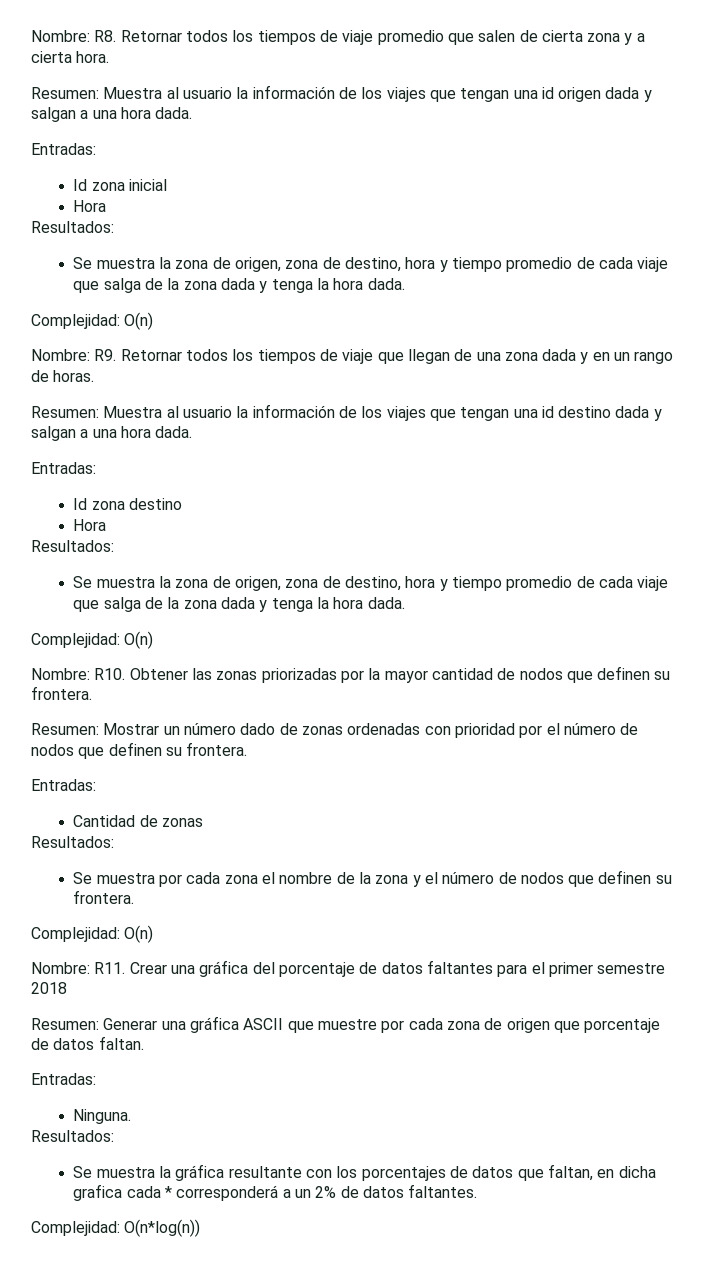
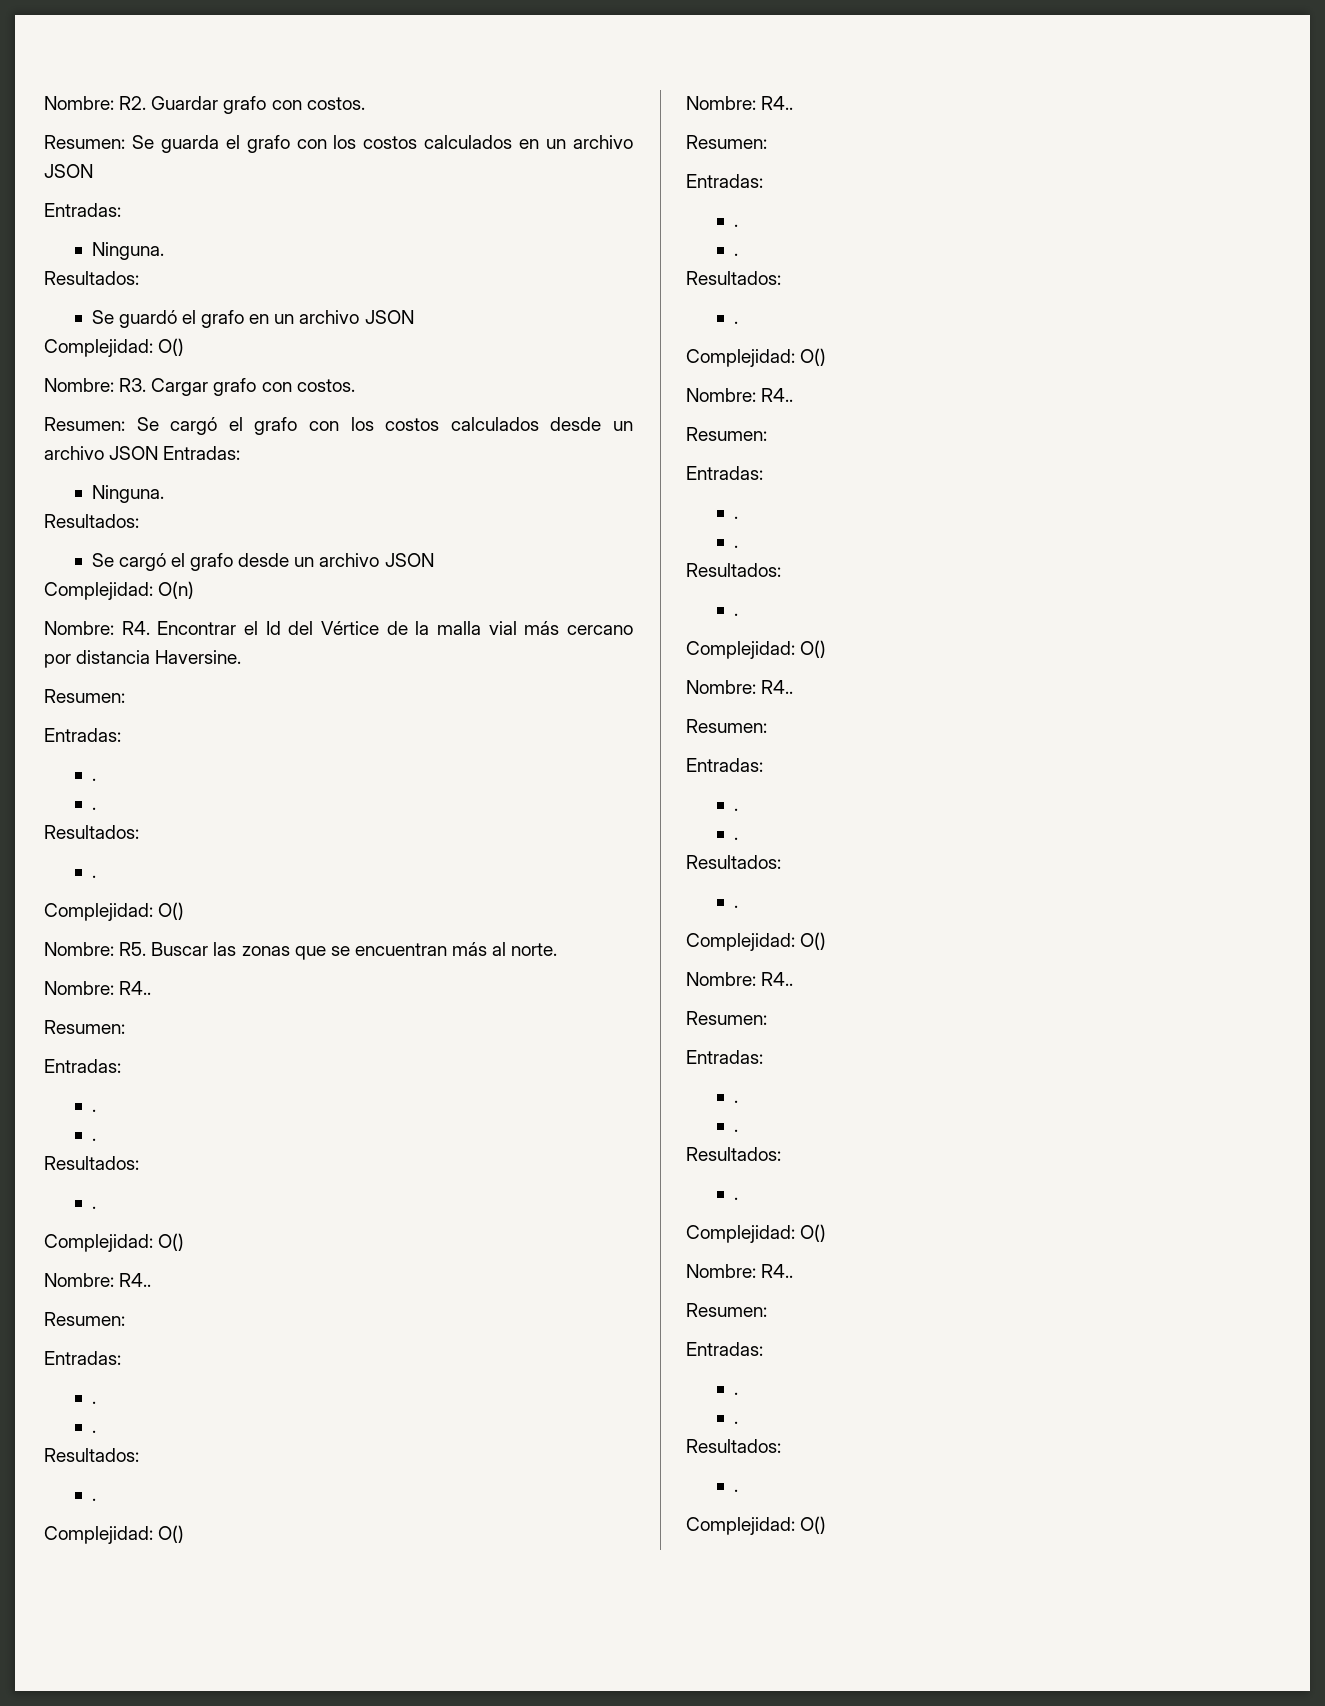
- Nombre: R8. Retornar todos los tiempos de viaje promedio que salen de cierta zona y a cierta hora.
- Resumen: Muestra al usuario la información de los viajes que tengan una id origen dada y salgan a una hora dada.
- Entradas:
- Id zona inicial
- Hora
- Resultados:
- Se muestra la zona de origen, zona de destino, hora y tiempo promedio de cada viaje que salga de la zona dada y tenga la hora dada.
- Complejidad: O(n)
- Nombre: R9. Retornar todos los tiempos de viaje que llegan de una zona dada y en un rango de horas.
- Resumen: Muestra al usuario la información de los viajes que tengan una id destino dada y salgan a una hora dada.
- Entradas:
- Id zona destino
- Hora
- Resultados:
- Se muestra la zona de origen, zona de destino, hora y tiempo promedio de cada viaje que salga de la zona dada y tenga la hora dada.
- Complejidad: O(n)
- Nombre: R10. Obtener las zonas priorizadas por la mayor cantidad de nodos que definen su frontera.
- Resumen: Mostrar un número dado de zonas ordenadas con prioridad por el número de nodos que definen su frontera.
- Entradas:
- Cantidad de zonas
- Resultados:
- Se muestra por cada zona el nombre de la zona y el número de nodos que definen su frontera.
- Complejidad: O(n)
- Nombre: R11. Crear una gráfica del porcentaje de datos faltantes para el primer semestre 2018
- Resumen: Generar una gráfica ASCII que muestre por cada zona de origen que porcentaje de datos faltan.
+ Nombre: R2. Guardar grafo con costos.
+ Resumen: Se guarda el grafo con los costos calculados en un archivo JSON
  Entradas:
  Ninguna.
  Resultados:
- Se muestra la gráfica resultante con los porcentajes de datos que faltan, en dicha grafica cada * corresponderá a un 2% de datos faltantes.
- Complejidad: O(n*log(n))
+ Se guardó el grafo en un archivo JSON
+ Complejidad: O()
+ Nombre: R3. Cargar grafo con costos.
+ Resumen: Se cargó el grafo con los costos calculados desde un archivo JSON Entradas:
+ Ninguna.
+ Resultados:
+ Se cargó el grafo desde un archivo JSON
+ Complejidad: O(n)
+ Nombre: R4. Encontrar el Id del Vértice de la malla vial más cercano por distancia Haversine.
+ Resumen:
+ Entradas:
+ .
+ .
+ Resultados:
+ .
+ Complejidad: O()
+ Nombre: R5. Buscar las zonas que se encuentran más al norte.
+ Nombre: R4..
+ Resumen:
+ Entradas:
+ .
+ .
+ Resultados:
+ .
+ Complejidad: O()
+ Nombre: R4..
+ Resumen:
+ Entradas:
+ .
+ .
+ Resultados:
+ .
+ Complejidad: O()
+ Nombre: R4..
+ Resumen:
+ Entradas:
+ .
+ .
+ Resultados:
+ .
+ Complejidad: O()
+ Nombre: R4..
+ Resumen:
+ Entradas:
+ .
+ .
+ Resultados:
+ .
+ Complejidad: O()
+ Nombre: R4..
+ Resumen:
+ Entradas:
+ .
+ .
+ Resultados:
+ .
+ Complejidad: O()
+ Nombre: R4..
+ Resumen:
+ Entradas:
+ .
+ .
+ Resultados:
+ .
+ Complejidad: O()
+ Nombre: R4..
+ Resumen:
+ Entradas:
+ .
+ .
+ Resultados:
+ .
+ Complejidad: O()

